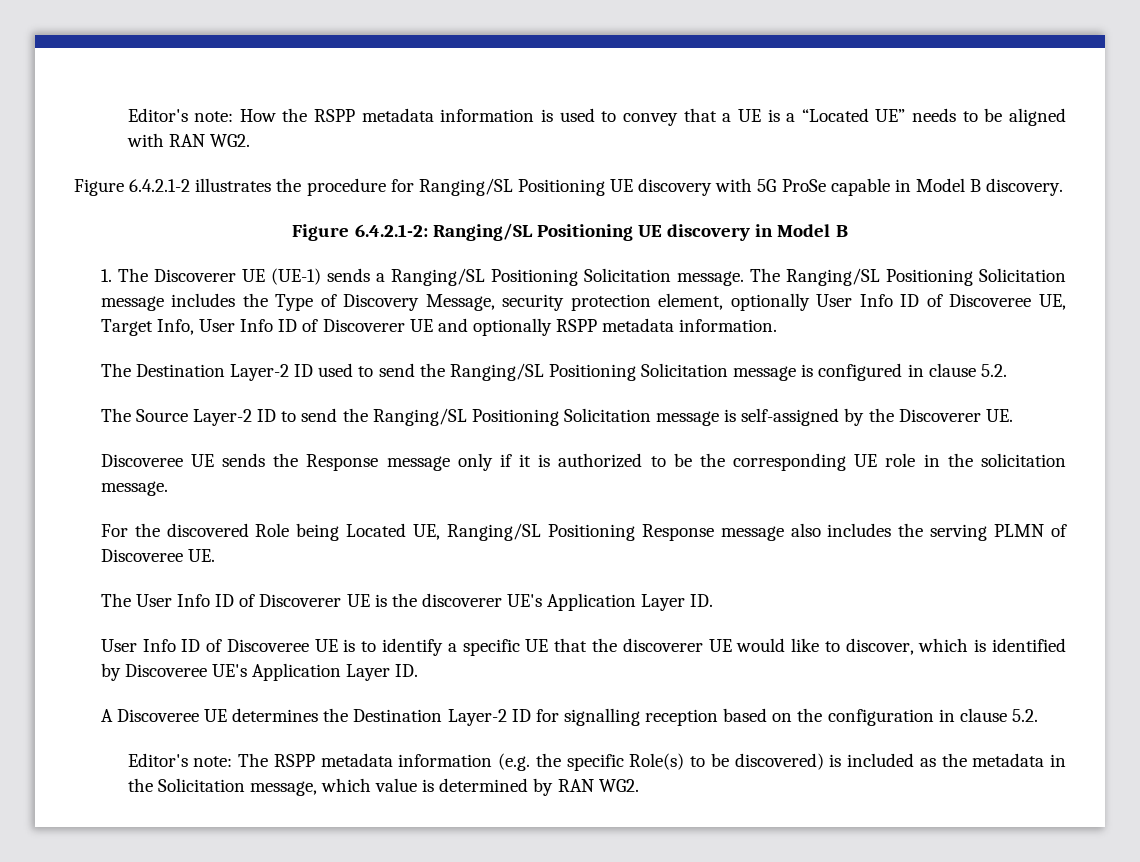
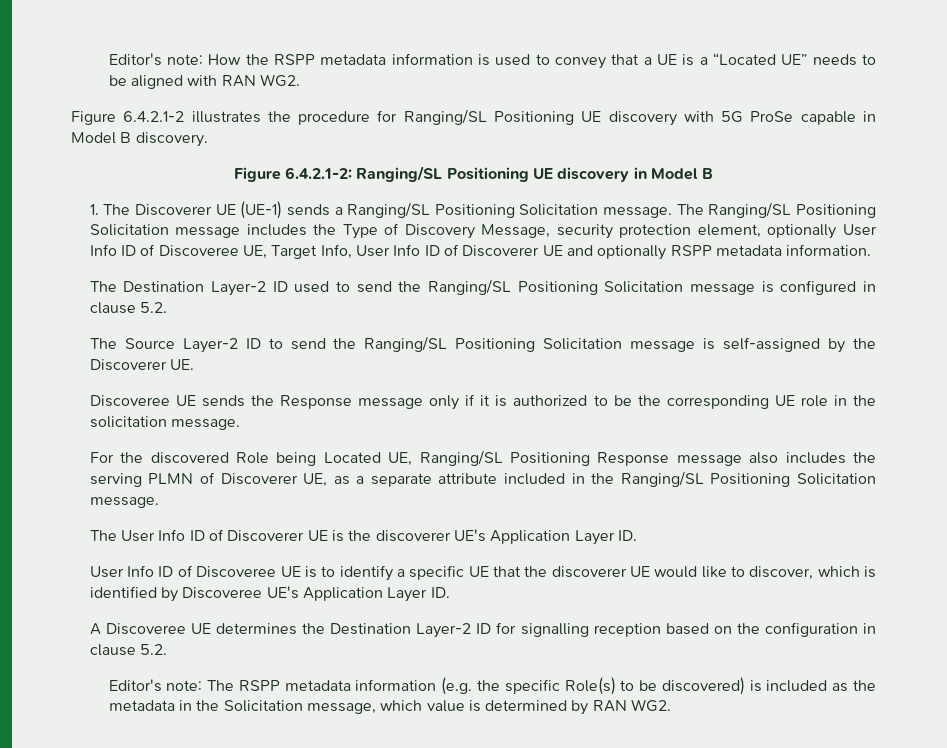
- For the discovered Role being Located UE, Ranging/SL Positioning Response message also includes the serving PLMN of Discoveree UE.
+ For the discovered Role being Located UE, Ranging/SL Positioning Response message also includes the serving PLMN of Discoverer UE, as a separate attribute included in the Ranging/SL Positioning Solicitation message.

